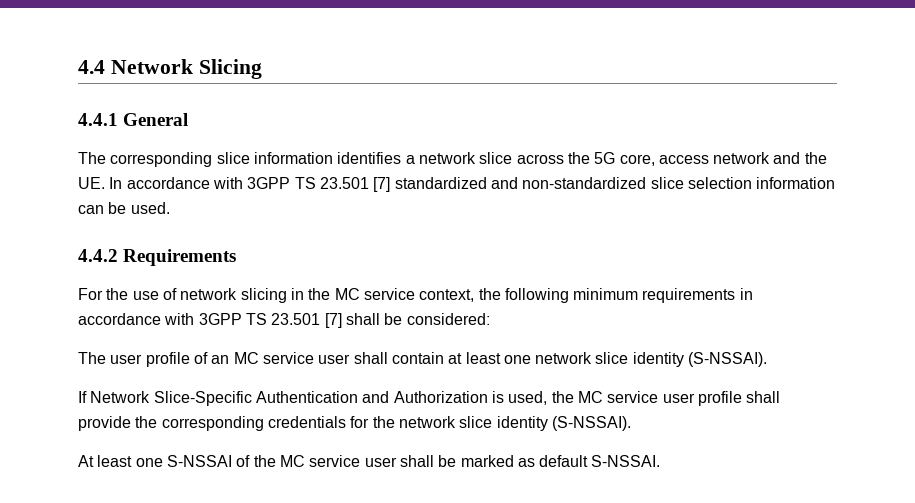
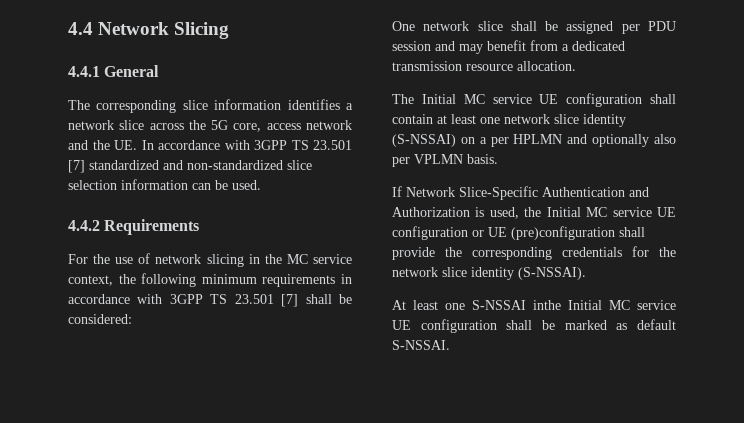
- The user profile of an MC service user shall contain at least one network slice identity (S-NSSAI).
+ One network slice shall be assigned per PDU session and may benefit from a dedicated transmission resource allocation.
+ The Initial MC service UE configuration shall contain at least one network slice identity (S-NSSAI) on a per HPLMN and optionally also per VPLMN basis.
- If Network Slice-Specific Authentication and Authorization is used, the MC service user profile shall provide the corresponding credentials for the network slice identity (S-NSSAI).
+ If Network Slice-Specific Authentication and Authorization is used, the Initial MC service UE configuration or UE (pre)configuration shall provide the corresponding credentials for the network slice identity (S-NSSAI).
- At least one S-NSSAI of the MC service user shall be marked as default S-NSSAI.
+ At least one S-NSSAI inthe Initial MC service UE configuration shall be marked as default S-NSSAI.

